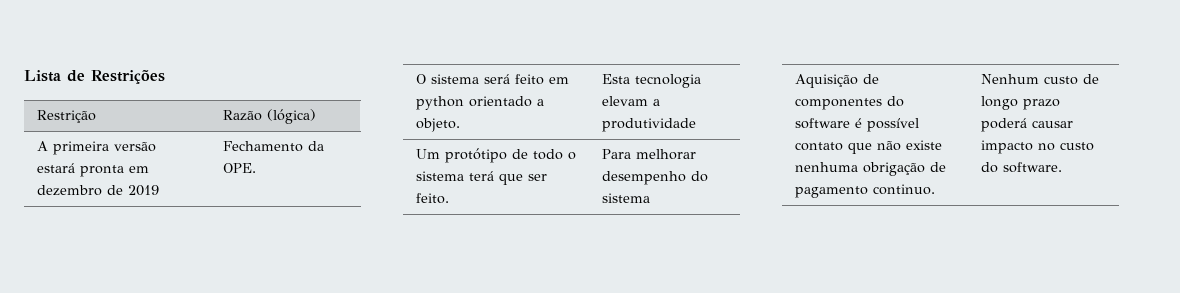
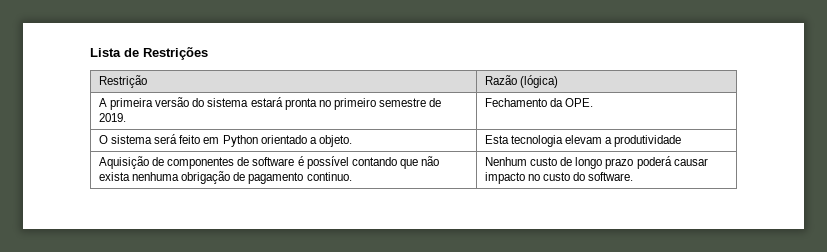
- A primeira versão estará pronta em dezembro de 2019 | Fechamento da OPE.
+ A primeira versão do sistema estará pronta no primeiro semestre de 2019. | Fechamento da OPE.
- O sistema será feito em python orientado a objeto. | Esta tecnologia elevam a produtividade
+ O sistema será feito em Python orientado a objeto. | Esta tecnologia elevam a produtividade
- Um protótipo de todo o sistema terá que ser feito. | Para melhorar desempenho do sistema
- Aquisição de componentes do software é possível contato que não existe nenhuma obrigação de pagamento continuo. | Nenhum custo de longo prazo poderá causar impacto no custo do software.
+ Aquisição de componentes de software é possível contando que não exista nenhuma obrigação de pagamento continuo. | Nenhum custo de longo prazo poderá causar impacto no custo do software.

